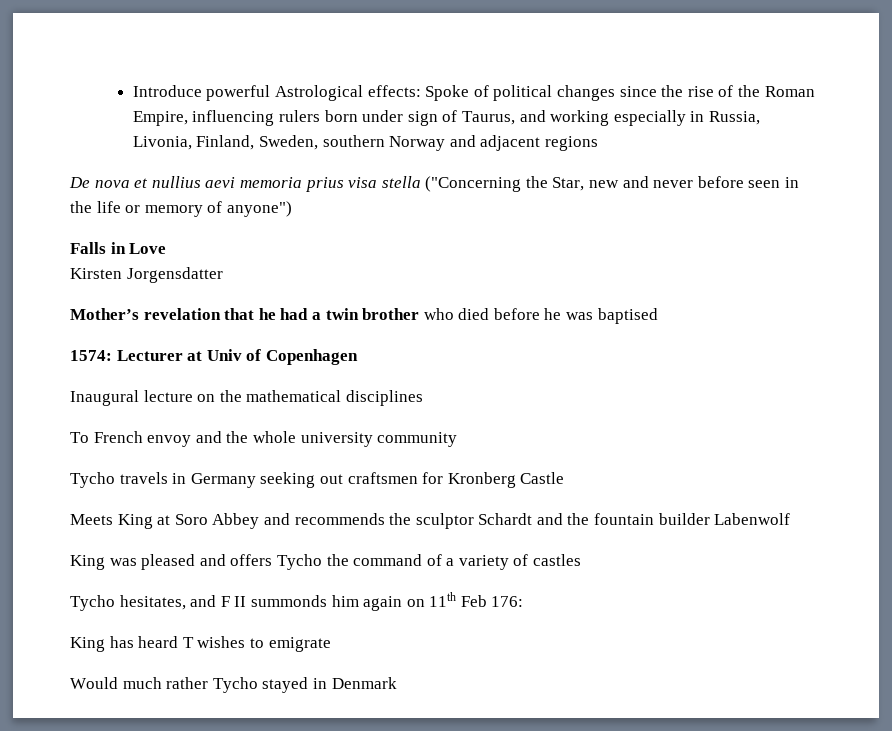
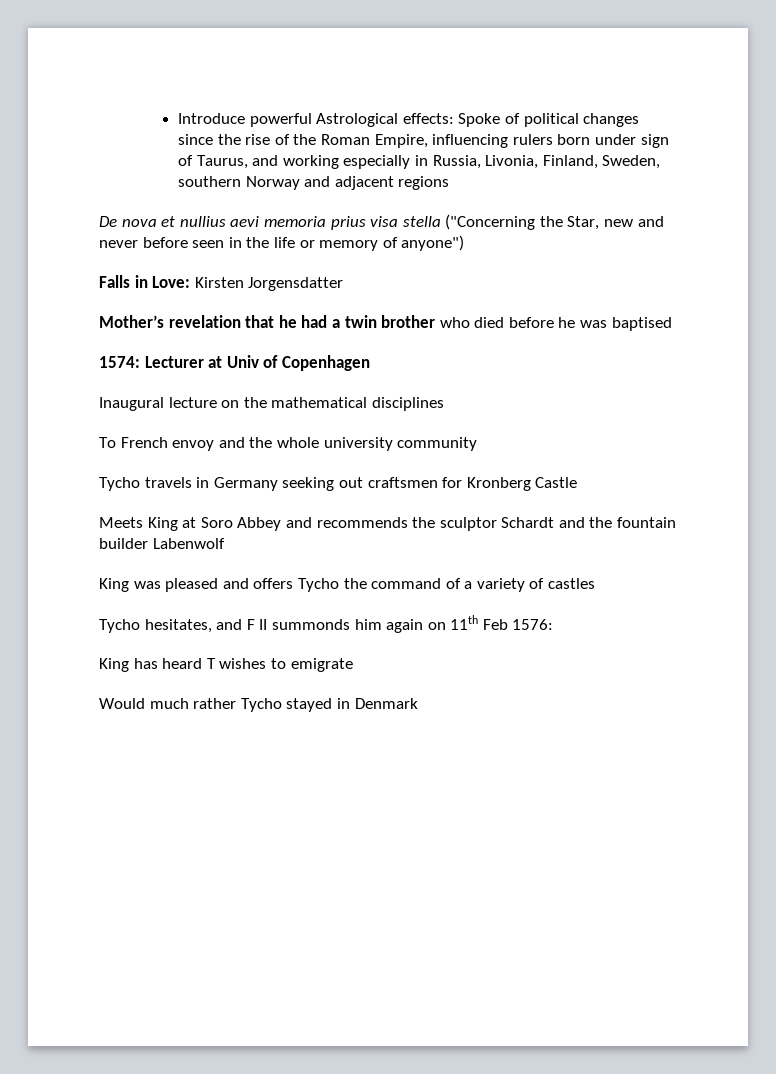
- Falls in Love
- Kirsten Jorgensdatter
+ Falls in Love: Kirsten Jorgensdatter
- Tycho hesitates, and F II summonds him again on 11th Feb 176:
+ Tycho hesitates, and F II summonds him again on 11th Feb 1576:

